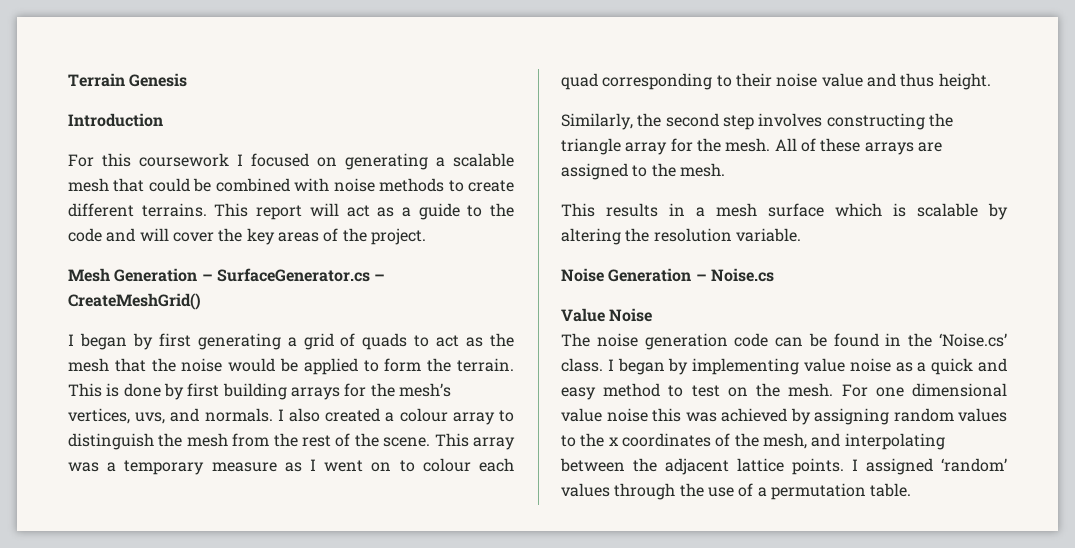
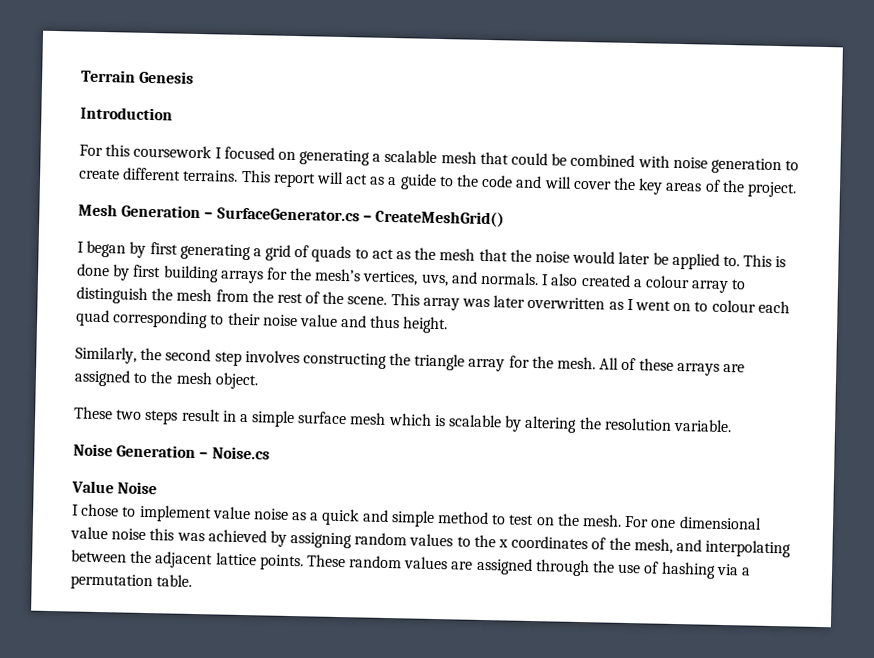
- For this coursework I focused on generating a scalable mesh that could be combined with noise methods to create different terrains.
+ For this coursework I focused on generating a scalable mesh that could be combined with noise generation to create different terrains.
- I began by first generating a grid of quads to act as the mesh that the noise would be applied to form the terrain.
+ I began by first generating a grid of quads to act as the mesh that the noise would later be applied to.
- This array was a temporary measure as I went on to colour each quad corresponding to their noise value and thus height.
+ This array was later overwritten as I went on to colour each quad corresponding to their noise value and thus height.
- All of these arrays are assigned to the mesh.
- This results in a mesh surface which is scalable by altering the resolution variable.
+ All of these arrays are assigned to the mesh object.
+ These two steps result in a simple surface mesh which is scalable by altering the resolution variable.
- The noise generation code can be found in the ‘Noise.cs’ class. I began by implementing value noise as a quick and easy method to test on the mesh.
+ I chose to implement value noise as a quick and simple method to test on the mesh.
- I assigned ‘random’ values through the use of a permutation table.
+ These random values are assigned through the use of hashing via a permutation table.

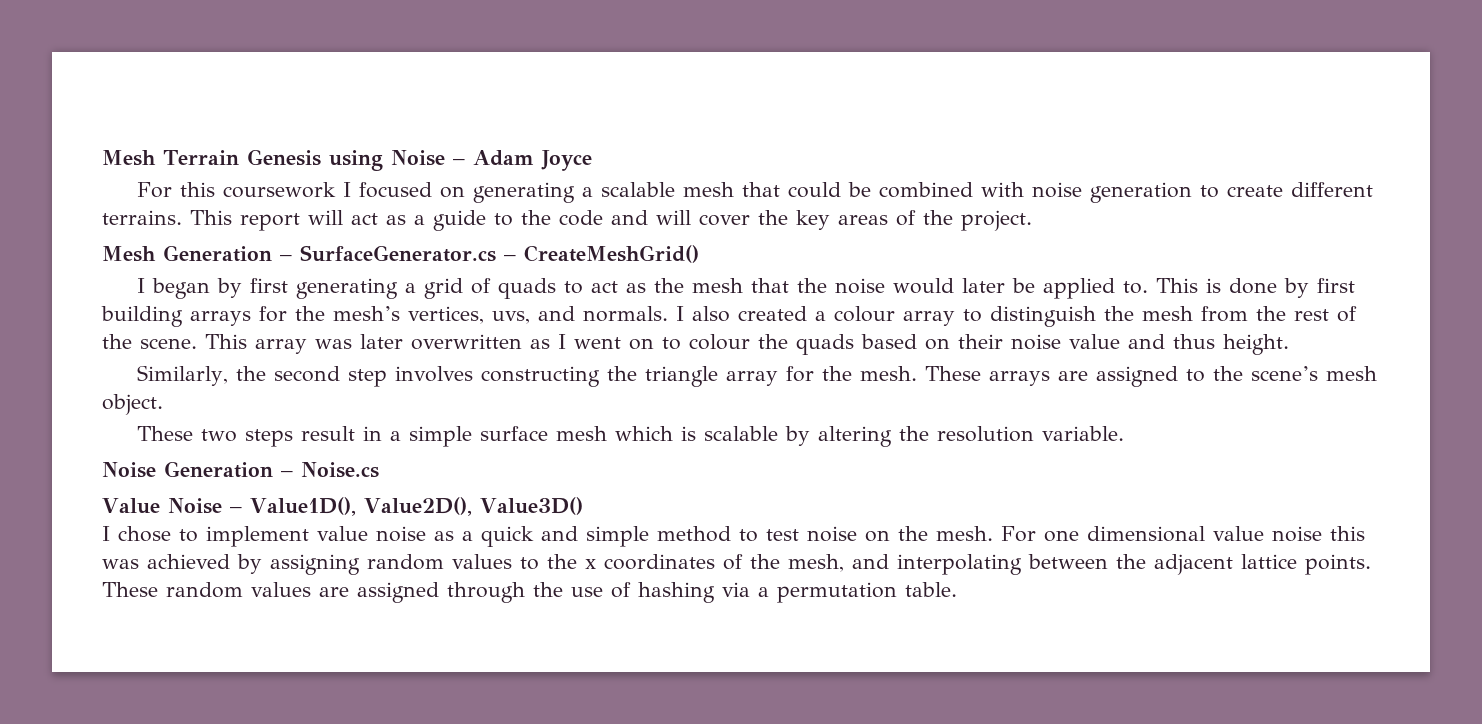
- Terrain Genesis
- Introduction
+ Mesh Terrain Genesis using Noise – Adam Joyce
- This array was later overwritten as I went on to colour each quad corresponding to their noise value and thus height.
+ This array was later overwritten as I went on to colour the quads based on their noise value and thus height.
- All of these arrays are assigned to the mesh object.
+ These arrays are assigned to the scene’s mesh object.
- Value Noise
+ Value Noise – Value1D(), Value2D(), Value3D()
- I chose to implement value noise as a quick and simple method to test on the mesh.
+ I chose to implement value noise as a quick and simple method to test noise on the mesh.

